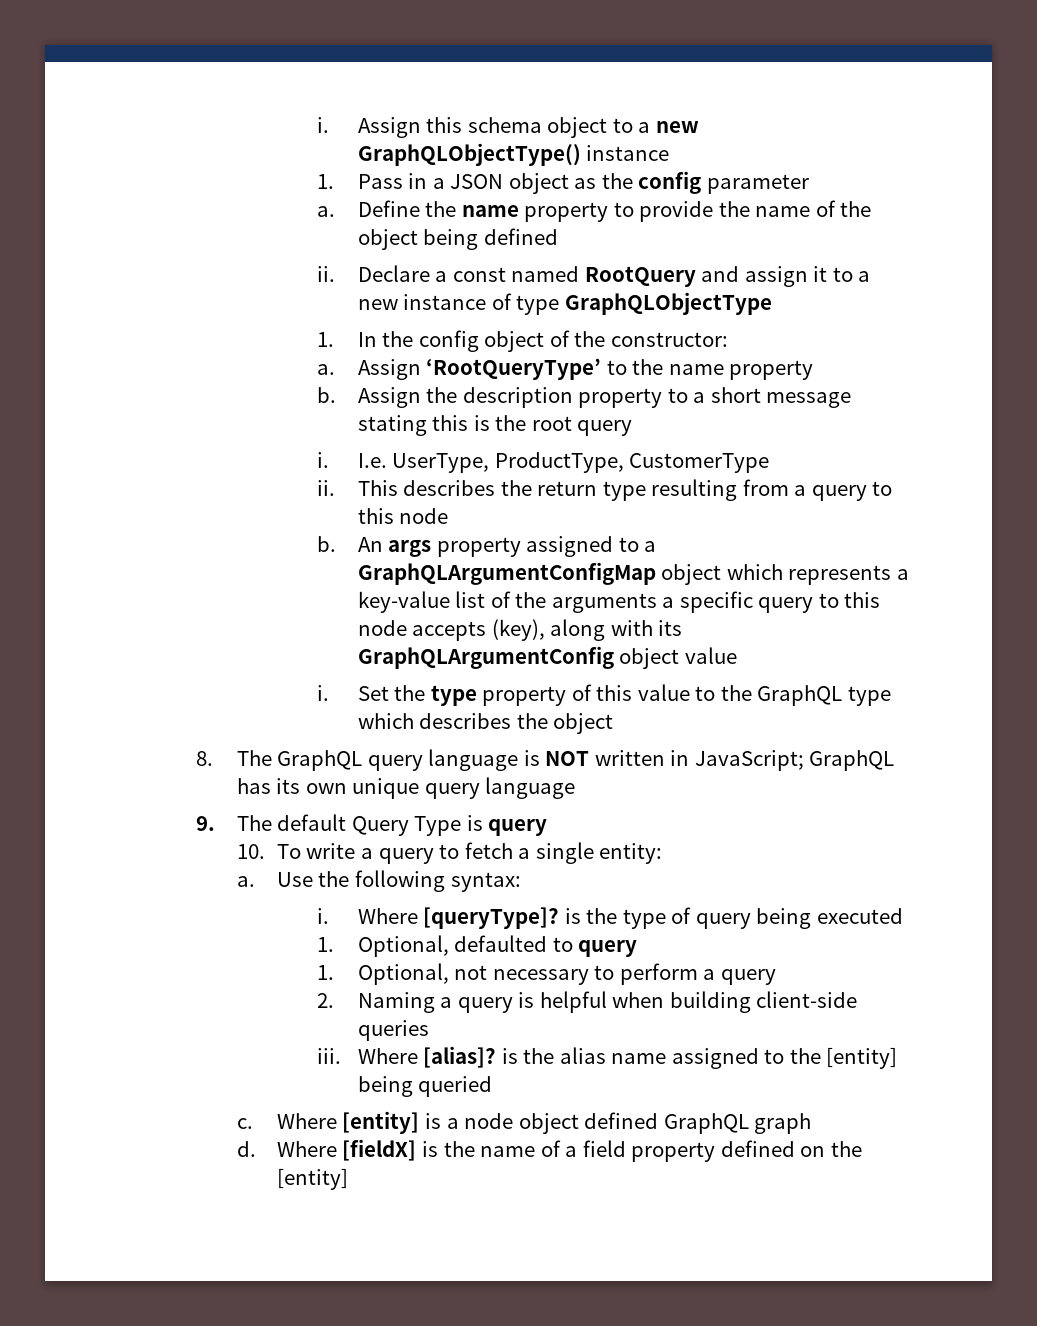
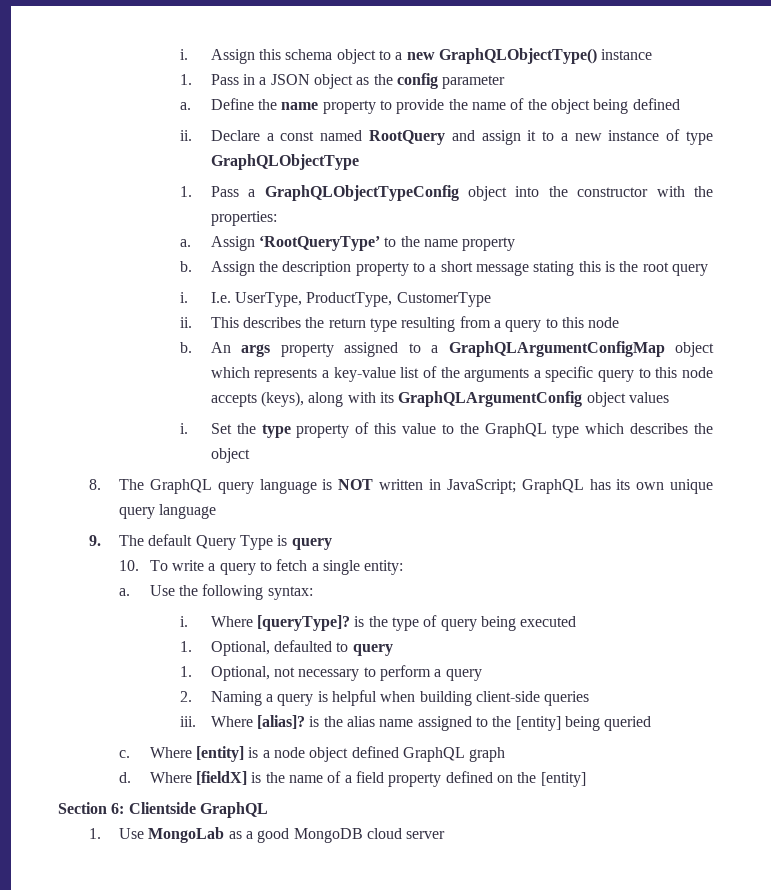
- 1. In the config object of the constructor:
+ 1. Pass a GraphQLObjectTypeConfig object into the constructor with the properties:
- An args property assigned to a GraphQLArgumentConfigMap object which represents a key-value list of the arguments a specific query to this node accepts (key), along with its GraphQLArgumentConfig object value
+ An args property assigned to a GraphQLArgumentConfigMap object which represents a key-value list of the arguments a specific query to this node accepts (keys), along with its GraphQLArgumentConfig object values
+ Section 6: Clientside GraphQL
+ 1. Use MongoLab as a good MongoDB cloud server

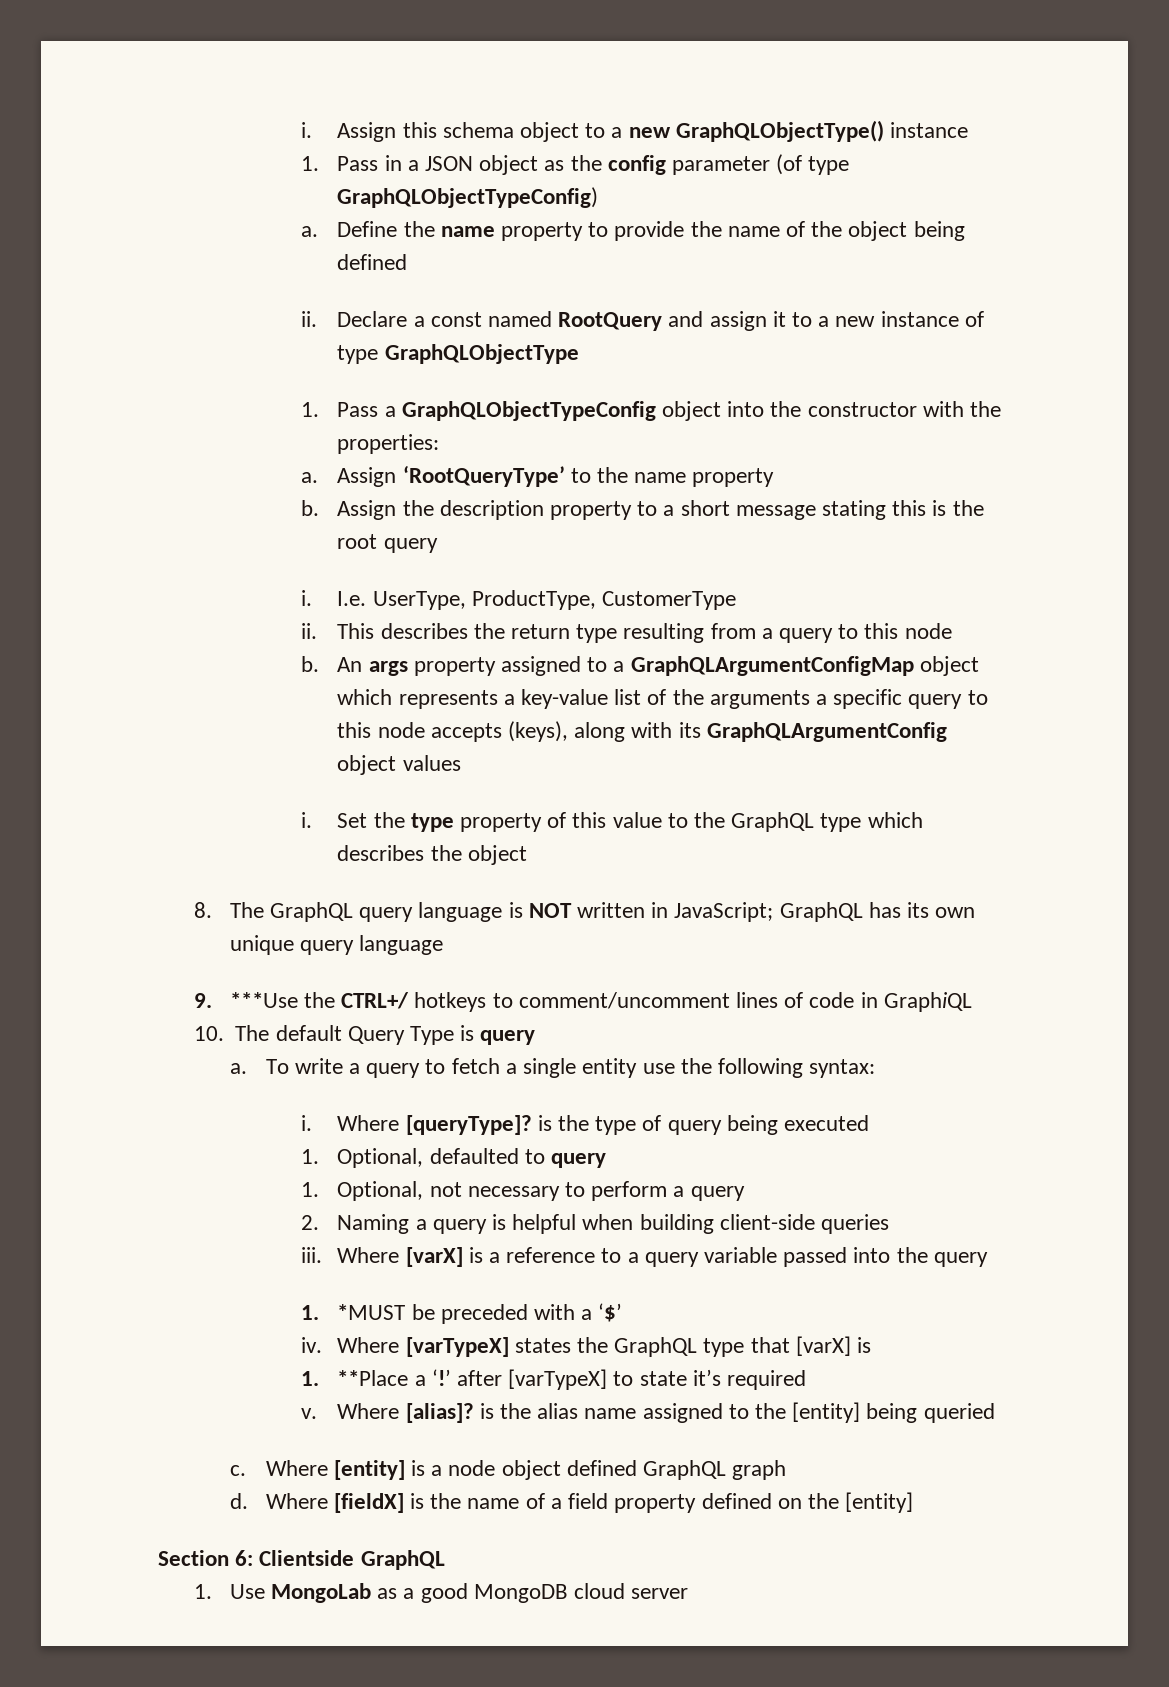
- 1. Pass in a JSON object as the config parameter
+ 1. Pass in a JSON object as the config parameter (of type GraphQLObjectTypeConfig)
- 9. The default Query Type is query
+ 9. ***Use the CTRL+/ hotkeys to comment/uncomment lines of code in GraphiQL
+ 10. The default Query Type is query
- 10. To write a query to fetch a single entity:
- a. Use the following syntax:
+ a. To write a query to fetch a single entity use the following syntax:
- Where [alias]? is the alias name assigned to the [entity] being queried
+ Where [varX] is a reference to a query variable passed into the query
+ 1. *MUST be preceded with a ‘$’
+ iv. Where [varTypeX] states the GraphQL type that [varX] is
+ 1. **Place a ‘!’ after [varTypeX] to state it’s required
+ v. Where [alias]? is the alias name assigned to the [entity] being queried

